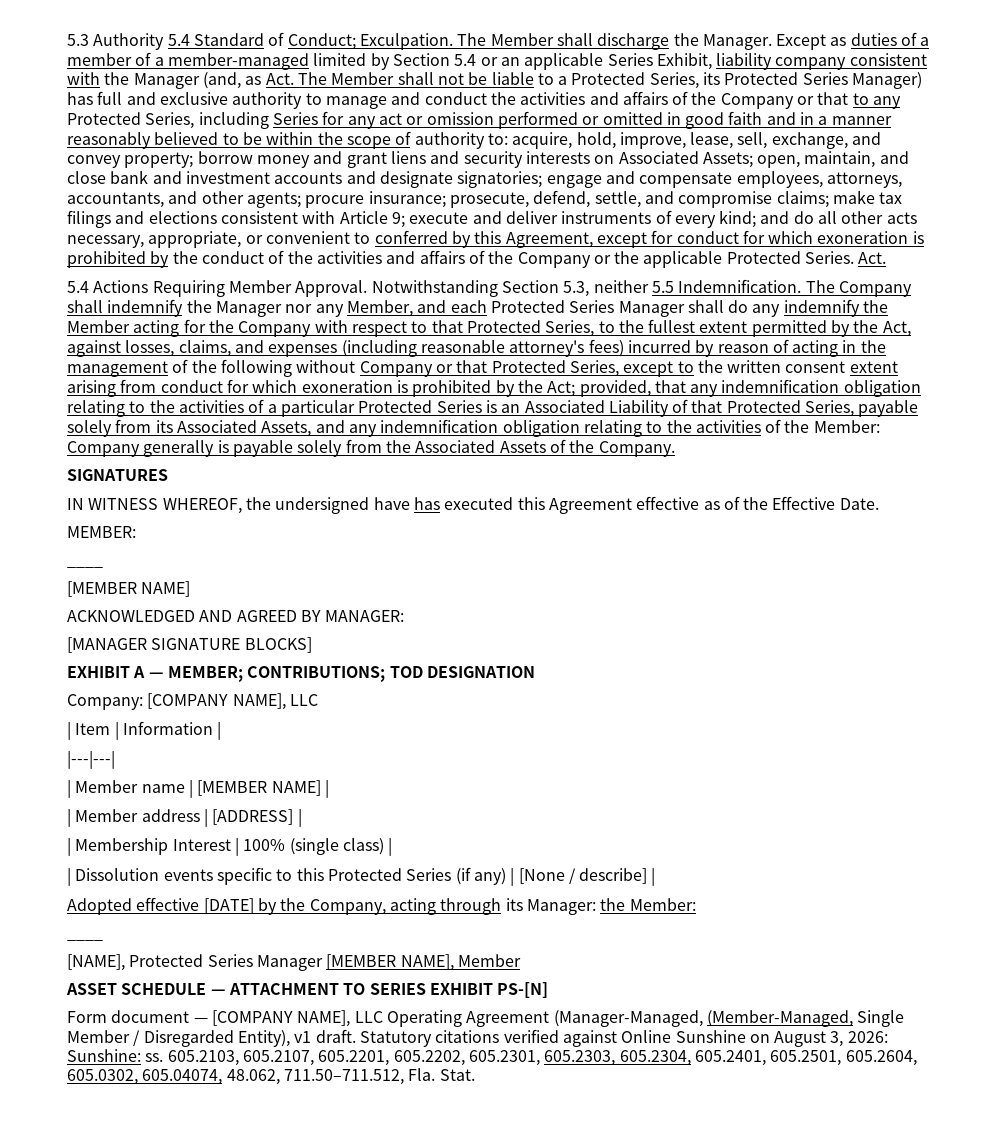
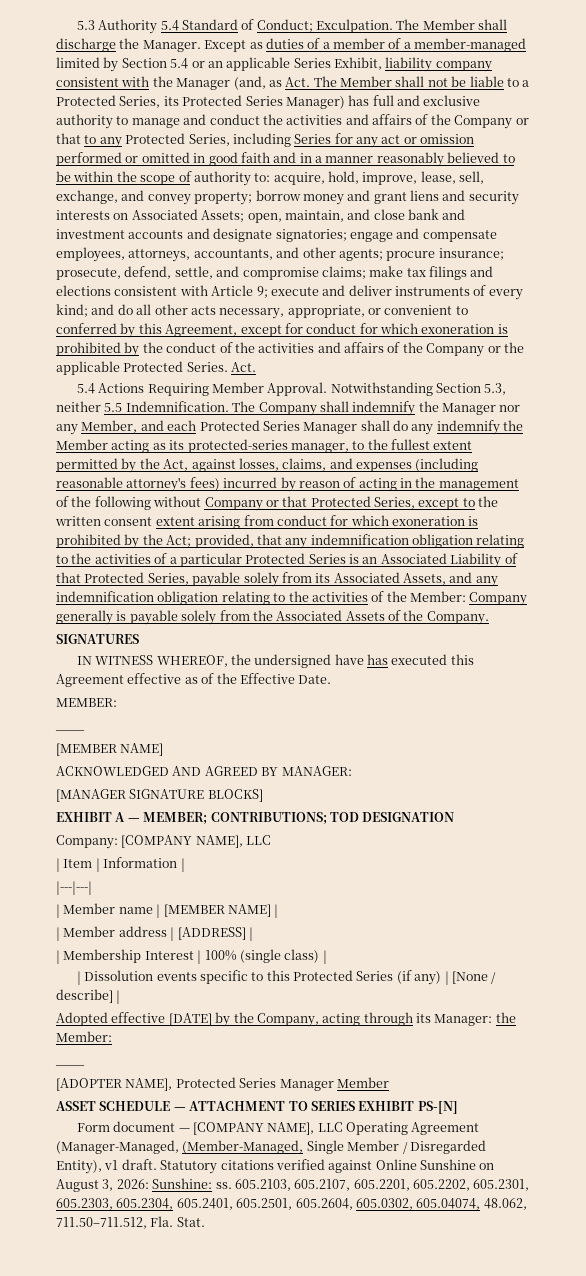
- The Company shall indemnify the Manager nor any Member, and each Protected Series Manager shall do any indemnify the Member acting for the Company with respect to that Protected Series, to the fullest extent permitted by the Act, against losses, claims, and expenses (including reasonable attorney's fees) incurred by reason of acting in the management of the following without Company or that Protected Series, except to the written consent extent arising from conduct for which exoneration is prohibited by the Act;
+ The Company shall indemnify the Manager nor any Member, and each Protected Series Manager shall do any indemnify the Member acting as its protected-series manager, to the fullest extent permitted by the Act, against losses, claims, and expenses (including reasonable attorney's fees) incurred by reason of acting in the management of the following without Company or that Protected Series, except to the written consent extent arising from conduct for which exoneration is prohibited by the Act;
- [NAME], Protected Series Manager [MEMBER NAME], Member
+ [ADOPTER NAME], Protected Series Manager Member

